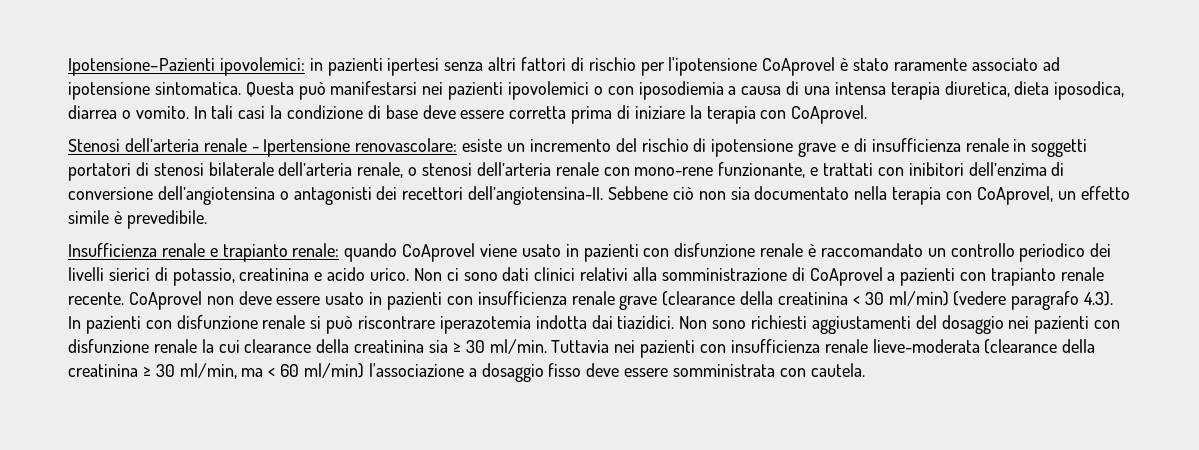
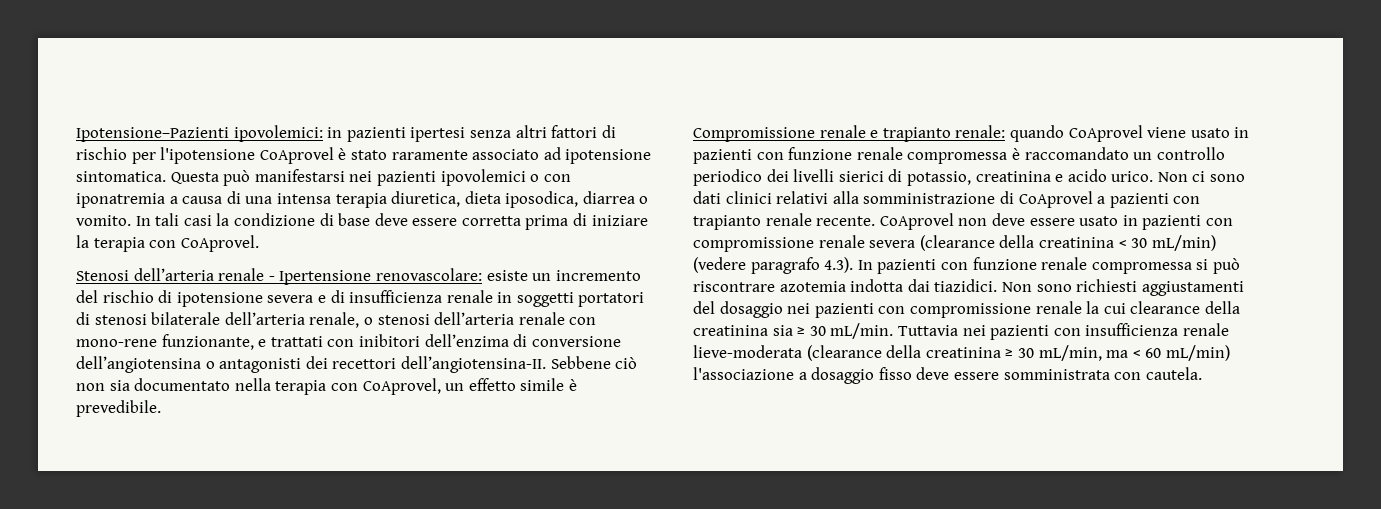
- Questa può manifestarsi nei pazienti ipovolemici o con iposodiemia a causa di una intensa terapia diuretica, dieta iposodica, diarrea o vomito.
+ Questa può manifestarsi nei pazienti ipovolemici o con iponatremia a causa di una intensa terapia diuretica, dieta iposodica, diarrea o vomito.
- Stenosi dell’arteria renale - Ipertensione renovascolare: esiste un incremento del rischio di ipotensione grave e di insufficienza renale in soggetti portatori di stenosi bilaterale dell’arteria renale, o stenosi dell’arteria renale con mono-rene funzionante, e trattati con inibitori dell’enzima di conversione dell’angiotensina o antagonisti dei recettori dell’angiotensina-II.
+ Stenosi dell’arteria renale - Ipertensione renovascolare: esiste un incremento del rischio di ipotensione severa e di insufficienza renale in soggetti portatori di stenosi bilaterale dell’arteria renale, o stenosi dell’arteria renale con mono-rene funzionante, e trattati con inibitori dell’enzima di conversione dell’angiotensina o antagonisti dei recettori dell’angiotensina-II.
- Insufficienza renale e trapianto renale: quando CoAprovel viene usato in pazienti con disfunzione renale è raccomandato un controllo periodico dei livelli sierici di potassio, creatinina e acido urico.
+ Compromissione renale e trapianto renale: quando CoAprovel viene usato in pazienti con funzione renale compromessa è raccomandato un controllo periodico dei livelli sierici di potassio, creatinina e acido urico.
- CoAprovel non deve essere usato in pazienti con insufficienza renale grave (clearance della creatinina < 30 ml/min) (vedere paragrafo 4.3). In pazienti con disfunzione renale si può riscontrare iperazotemia indotta dai tiazidici.
+ CoAprovel non deve essere usato in pazienti con compromissione renale severa (clearance della creatinina < 30 mL/min) (vedere paragrafo 4.3). In pazienti con funzione renale compromessa si può riscontrare azotemia indotta dai tiazidici.
- Non sono richiesti aggiustamenti del dosaggio nei pazienti con disfunzione renale la cui clearance della creatinina sia ≥ 30 ml/min.
+ Non sono richiesti aggiustamenti del dosaggio nei pazienti con compromissione renale la cui clearance della creatinina sia ≥ 30 mL/min.
- Tuttavia nei pazienti con insufficienza renale lieve-moderata (clearance della creatinina ≥ 30 ml/min, ma < 60 ml/min) l'associazione a dosaggio fisso deve essere somministrata con cautela.
+ Tuttavia nei pazienti con insufficienza renale lieve-moderata (clearance della creatinina ≥ 30 mL/min, ma < 60 mL/min) l'associazione a dosaggio fisso deve essere somministrata con cautela.

